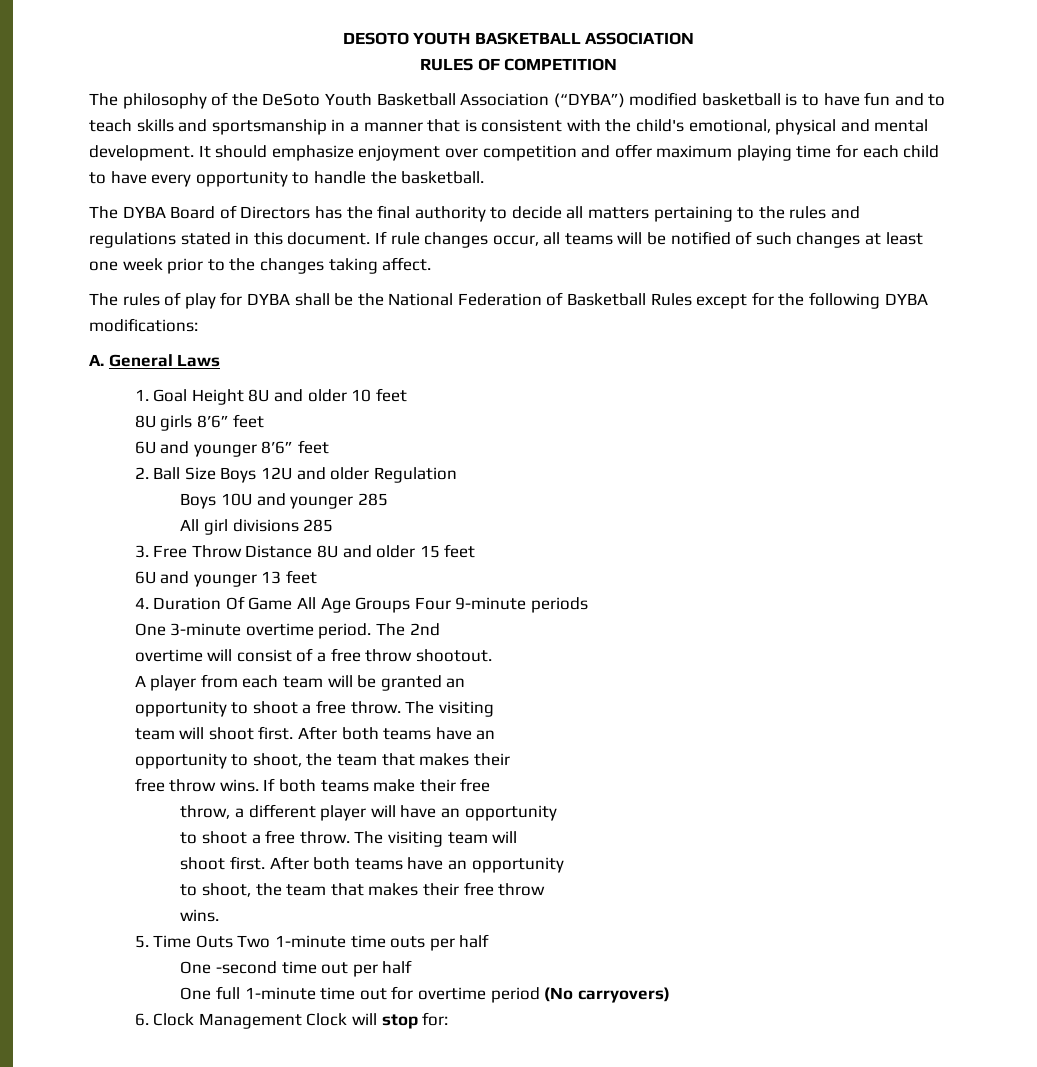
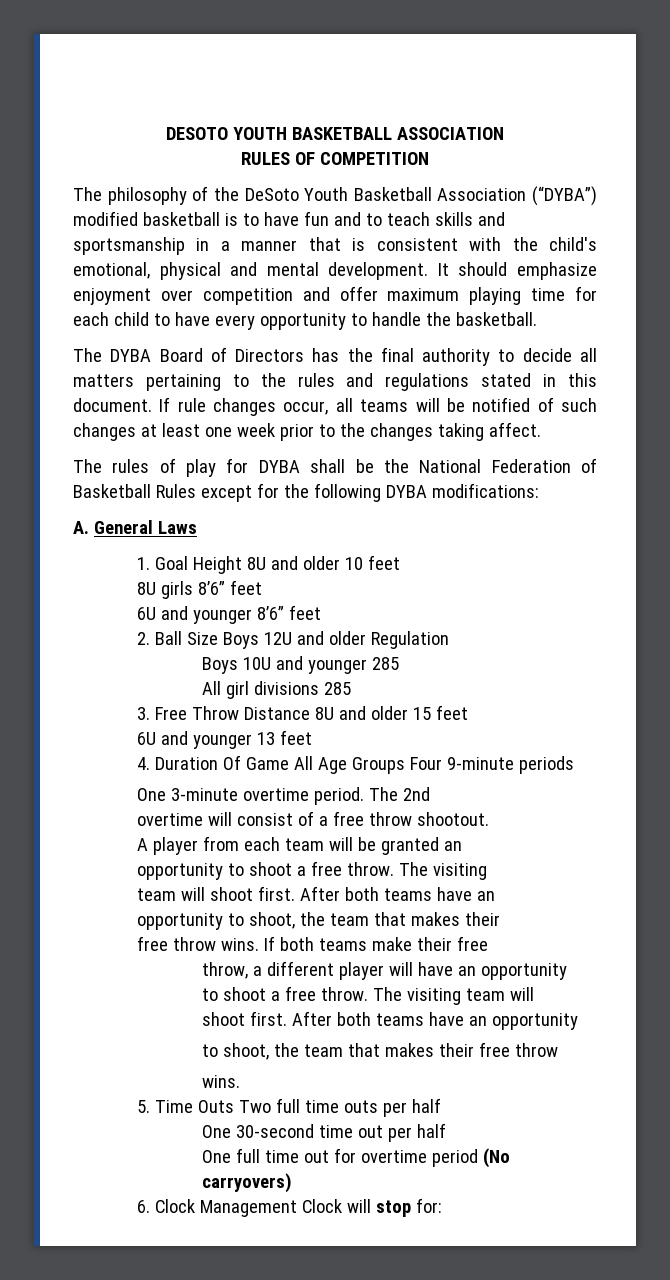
- 5. Time Outs Two 1-minute time outs per half
+ 5. Time Outs Two full time outs per half
- One -second time out per half
+ One 30-second time out per half
- One full 1-minute time out for overtime period (No carryovers)
+ One full time out for overtime period (No carryovers)

